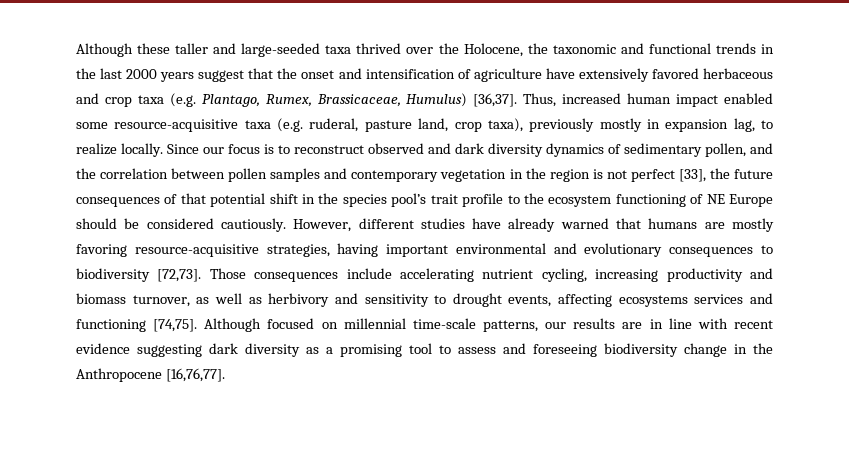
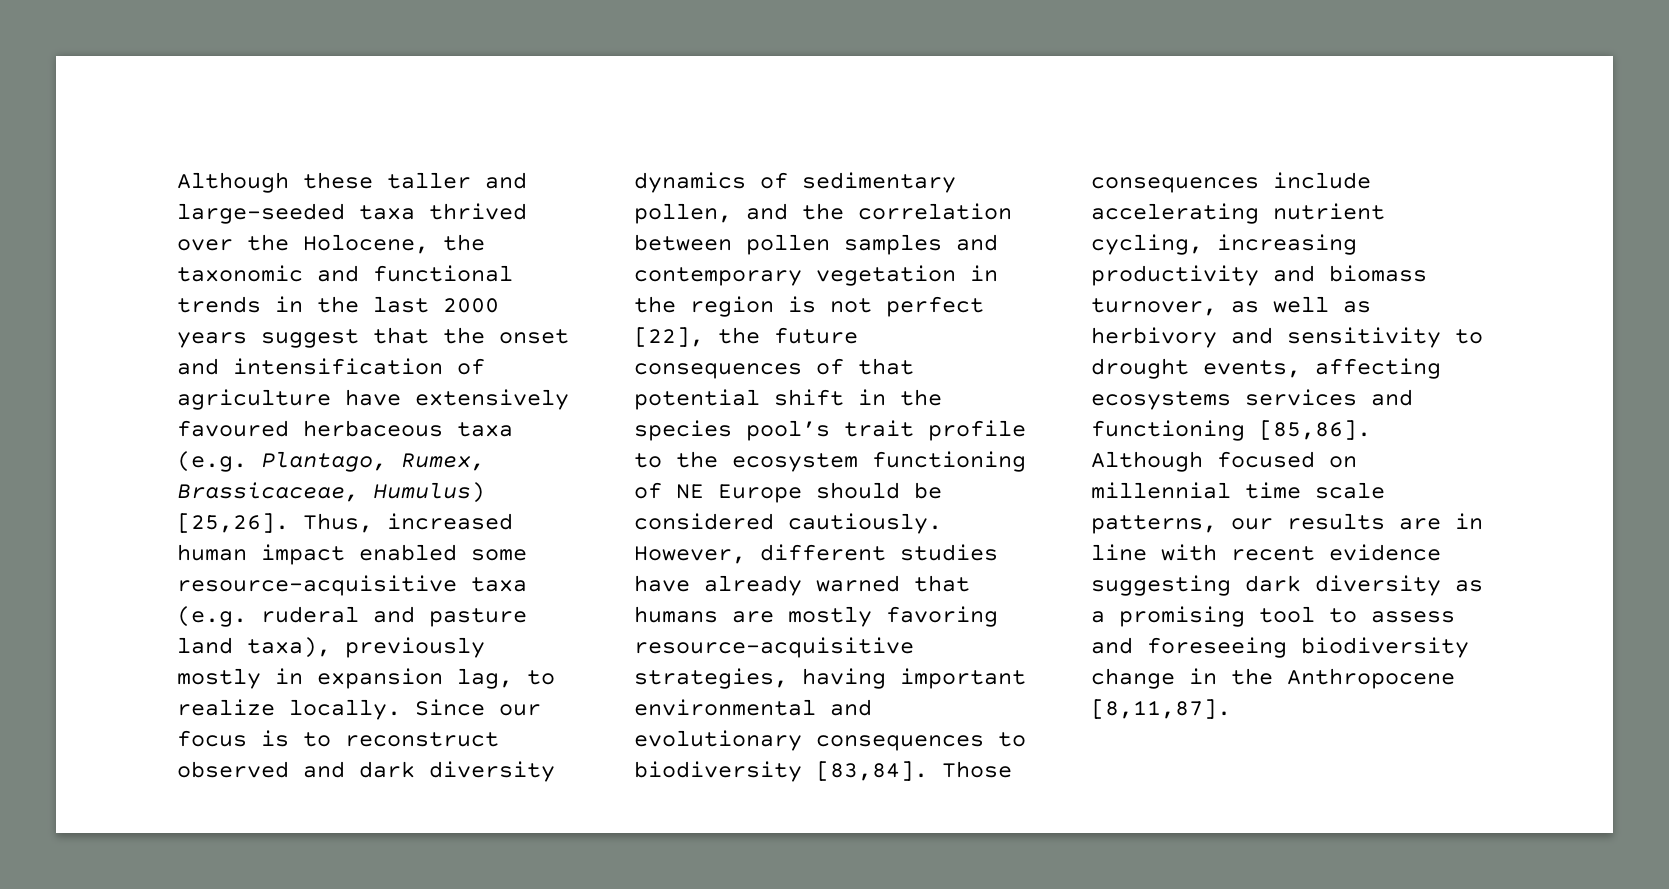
- Although these taller and large-seeded taxa thrived over the Holocene, the taxonomic and functional trends in the last 2000 years suggest that the onset and intensification of agriculture have extensively favored herbaceous and crop taxa (e.g. Plantago, Rumex, Brassicaceae, Humulus) [36,37].
+ Although these taller and large-seeded taxa thrived over the Holocene, the taxonomic and functional trends in the last 2000 years suggest that the onset and intensification of agriculture have extensively favoured herbaceous taxa (e.g. Plantago, Rumex, Brassicaceae, Humulus) [25,26].
- Thus, increased human impact enabled some resource-acquisitive taxa (e.g. ruderal, pasture land, crop taxa), previously mostly in expansion lag, to realize locally.
+ Thus, increased human impact enabled some resource-acquisitive taxa (e.g. ruderal and pasture land taxa), previously mostly in expansion lag, to realize locally.
- Since our focus is to reconstruct observed and dark diversity dynamics of sedimentary pollen, and the correlation between pollen samples and contemporary vegetation in the region is not perfect [33], the future consequences of that potential shift in the species pool’s trait profile to the ecosystem functioning of NE Europe should be considered cautiously.
+ Since our focus is to reconstruct observed and dark diversity dynamics of sedimentary pollen, and the correlation between pollen samples and contemporary vegetation in the region is not perfect [22], the future consequences of that potential shift in the species pool’s trait profile to the ecosystem functioning of NE Europe should be considered cautiously.
- However, different studies have already warned that humans are mostly favoring resource-acquisitive strategies, having important environmental and evolutionary consequences to biodiversity [72,73].
+ However, different studies have already warned that humans are mostly favoring resource-acquisitive strategies, having important environmental and evolutionary consequences to biodiversity [83,84].
- Those consequences include accelerating nutrient cycling, increasing productivity and biomass turnover, as well as herbivory and sensitivity to drought events, affecting ecosystems services and functioning [74,75].
+ Those consequences include accelerating nutrient cycling, increasing productivity and biomass turnover, as well as herbivory and sensitivity to drought events, affecting ecosystems services and functioning [85,86].
- Although focused on millennial time-scale patterns, our results are in line with recent evidence suggesting dark diversity as a promising tool to assess and foreseeing biodiversity change in the Anthropocene [16,76,77].
+ Although focused on millennial time scale patterns, our results are in line with recent evidence suggesting dark diversity as a promising tool to assess and foreseeing biodiversity change in the Anthropocene [8,11,87].

